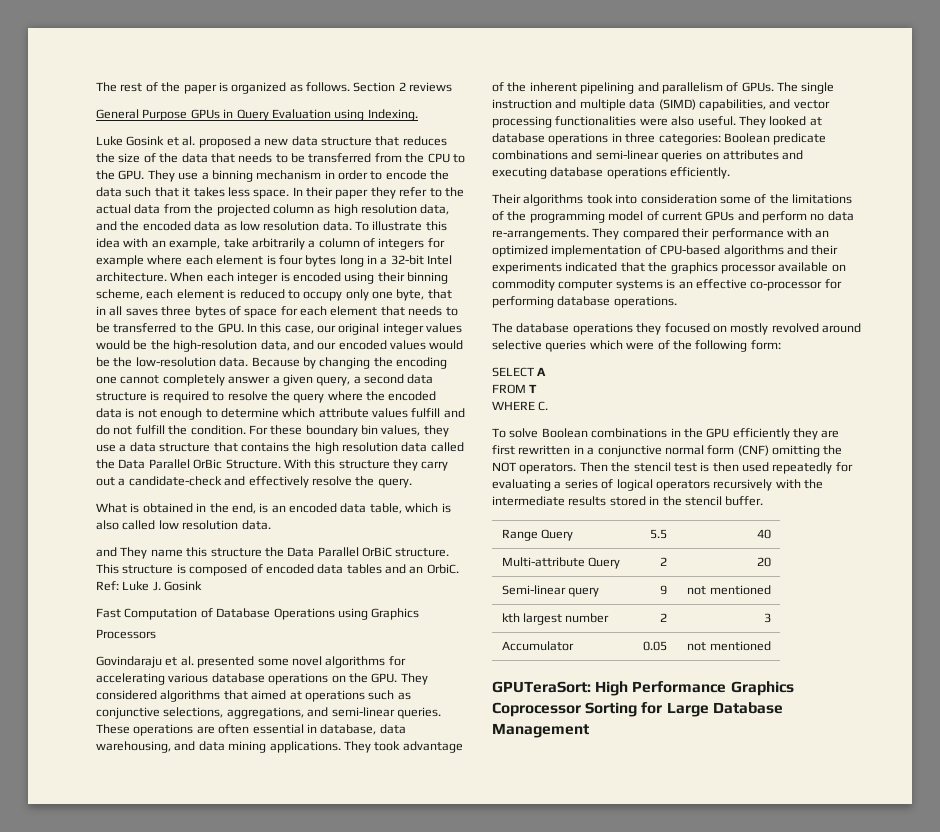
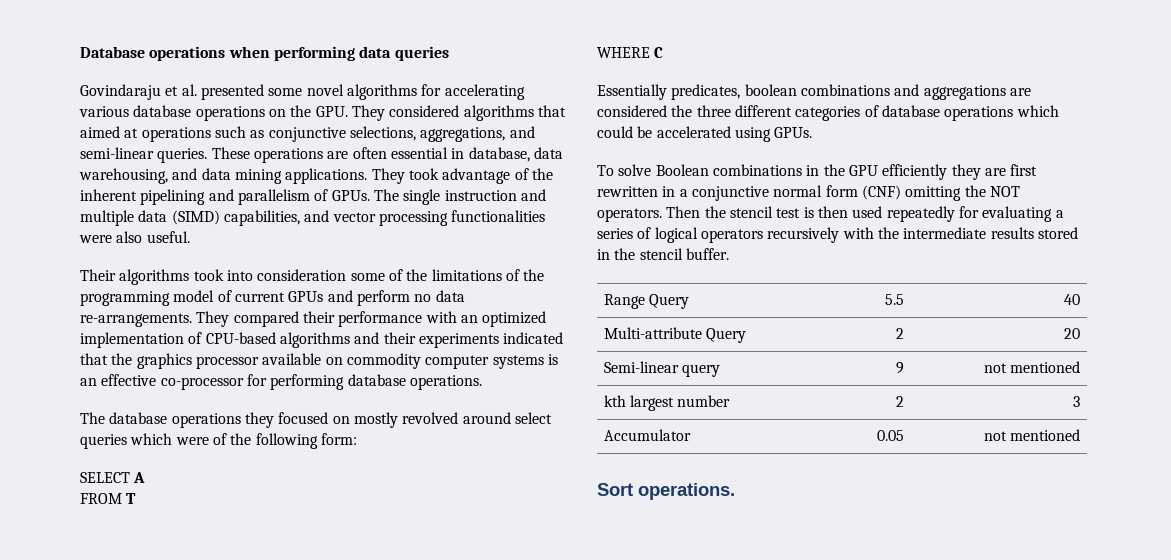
- The rest of the paper is organized as follows. Section 2 reviews
- General Purpose GPUs in Query Evaluation using Indexing.
- Luke Gosink et al. proposed a new data structure that reduces the size of the data that needs to be transferred from the CPU to the GPU. They use a binning mechanism in order to encode the data such that it takes less space. In their paper they refer to the actual data from the projected column as high resolution data, and the encoded data as low resolution data. To illustrate this idea with an example, take arbitrarily a column of integers for example where each element is four bytes long in a 32-bit Intel architecture. When each integer is encoded using their binning scheme, each element is reduced to occupy only one byte, that in all saves three bytes of space for each element that needs to be transferred to the GPU. In this case, our original integer values would be the high-resolution data, and our encoded values would be the low-resolution data. Because by changing the encoding one cannot completely answer a given query, a second data structure is required to resolve the query where the encoded data is not enough to determine which attribute values fulfill and do not fulfill the condition. For these boundary bin values, they use a data structure that contains the high resolution data called the Data Parallel OrBic Structure. With this structure they carry out a candidate-check and effectively resolve the query.
- What is obtained in the end, is an encoded data table, which is also called low resolution data.
- and They name this structure the Data Parallel OrBiC structure. This structure is composed of encoded data tables and an OrbiC. Ref: Luke J. Gosink
- Fast Computation of Database Operations using Graphics
- Processors
+ Database operations when performing data queries
- They looked at database operations in three categories: Boolean predicate combinations and semi-linear queries on attributes and executing database operations efficiently.
- The database operations they focused on mostly revolved around selective queries which were of the following form:
+ The database operations they focused on mostly revolved around select queries which were of the following form:
- WHERE C.
+ WHERE C
+ Essentially predicates, boolean combinations and aggregations are considered the three different categories of database operations which could be accelerated using GPUs.
- GPUTeraSort: High Performance Graphics Coprocessor Sorting for Large Database Management
+ Sort operations.

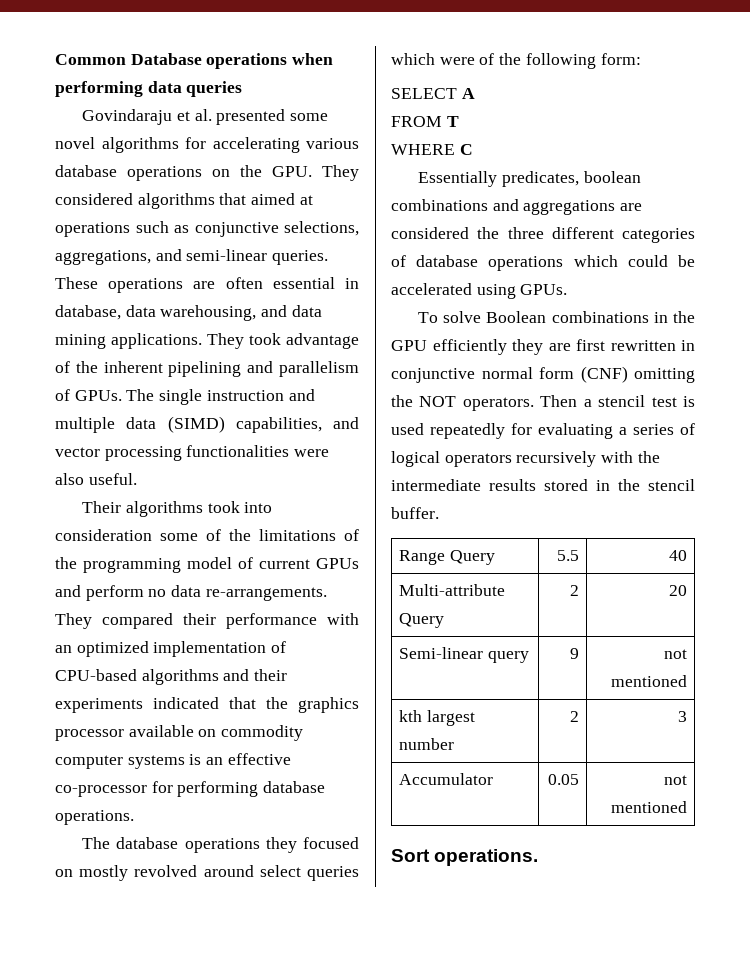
- Database operations when performing data queries
+ Common Database operations when performing data queries
- To solve Boolean combinations in the GPU efficiently they are first rewritten in a conjunctive normal form (CNF) omitting the NOT operators.
+ To solve Boolean combinations in the GPU efficiently they are first rewritten in conjunctive normal form (CNF) omitting the NOT operators.
- Then the stencil test is then used repeatedly for evaluating a series of logical operators recursively with the intermediate results stored in the stencil buffer.
+ Then a stencil test is used repeatedly for evaluating a series of logical operators recursively with the intermediate results stored in the stencil buffer.

